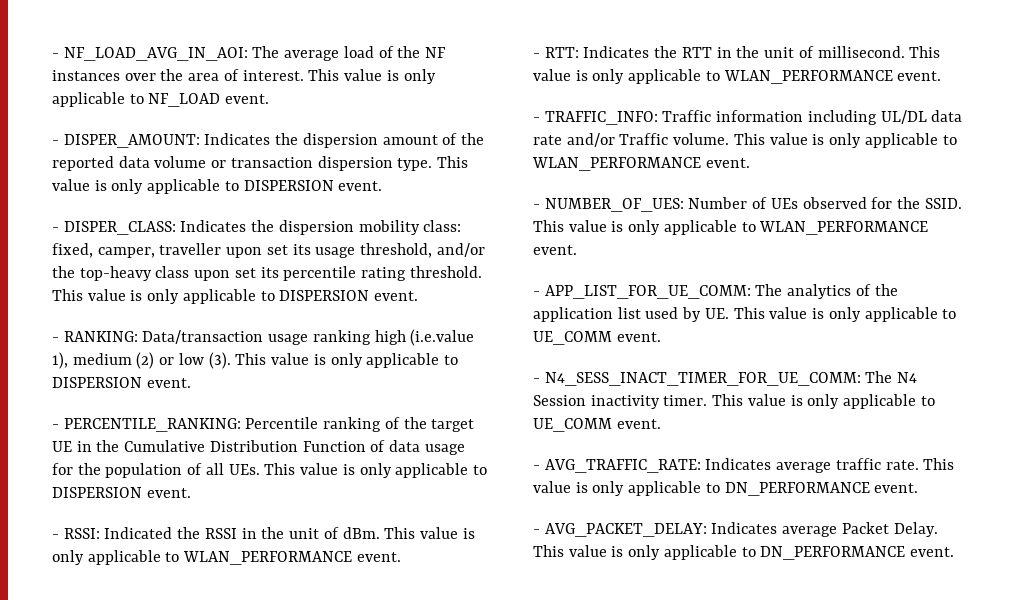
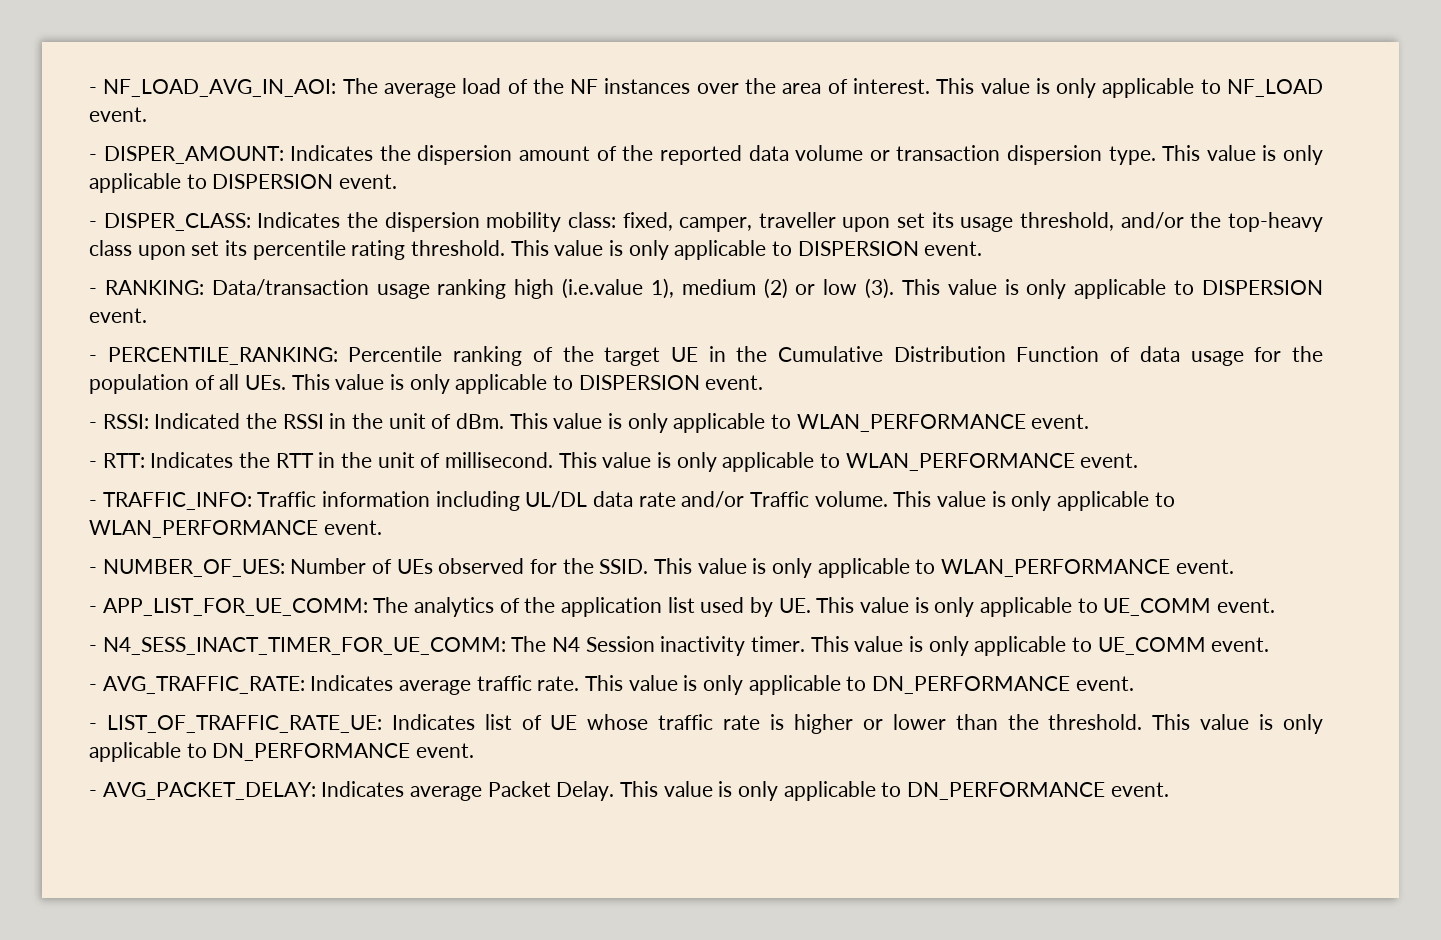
+ - LIST_OF_TRAFFIC_RATE_UE: Indicates list of UE whose traffic rate is higher or lower than the threshold. This value is only applicable to DN_PERFORMANCE event.

